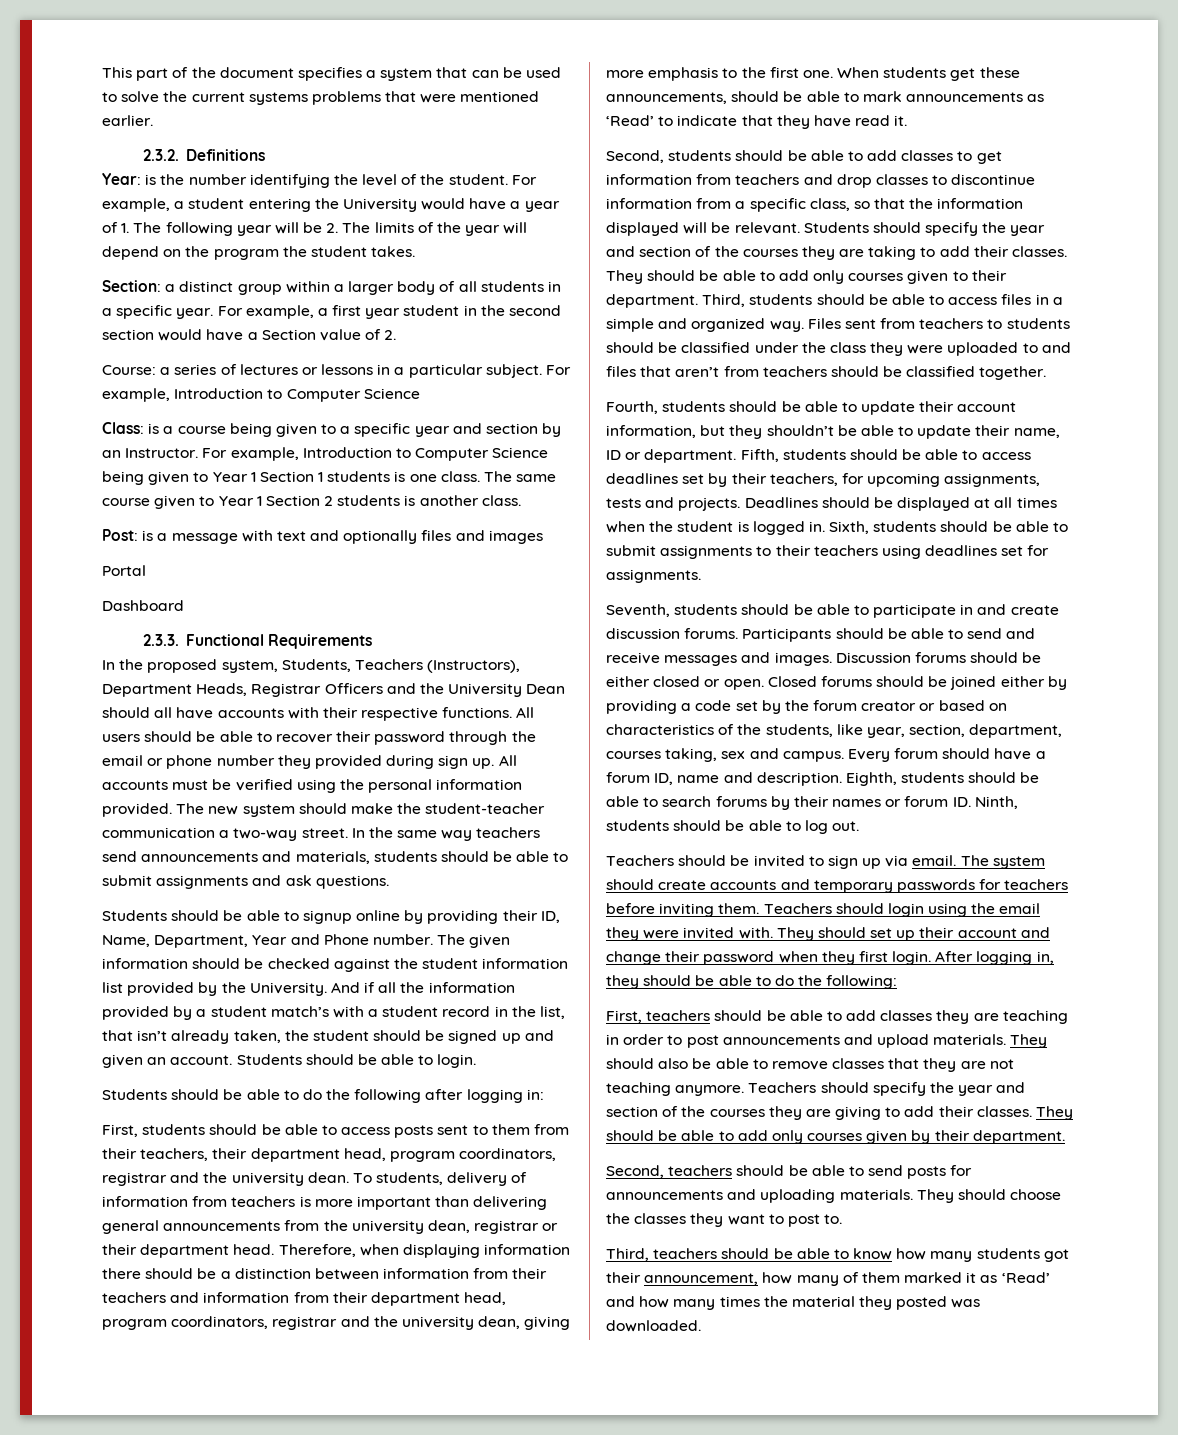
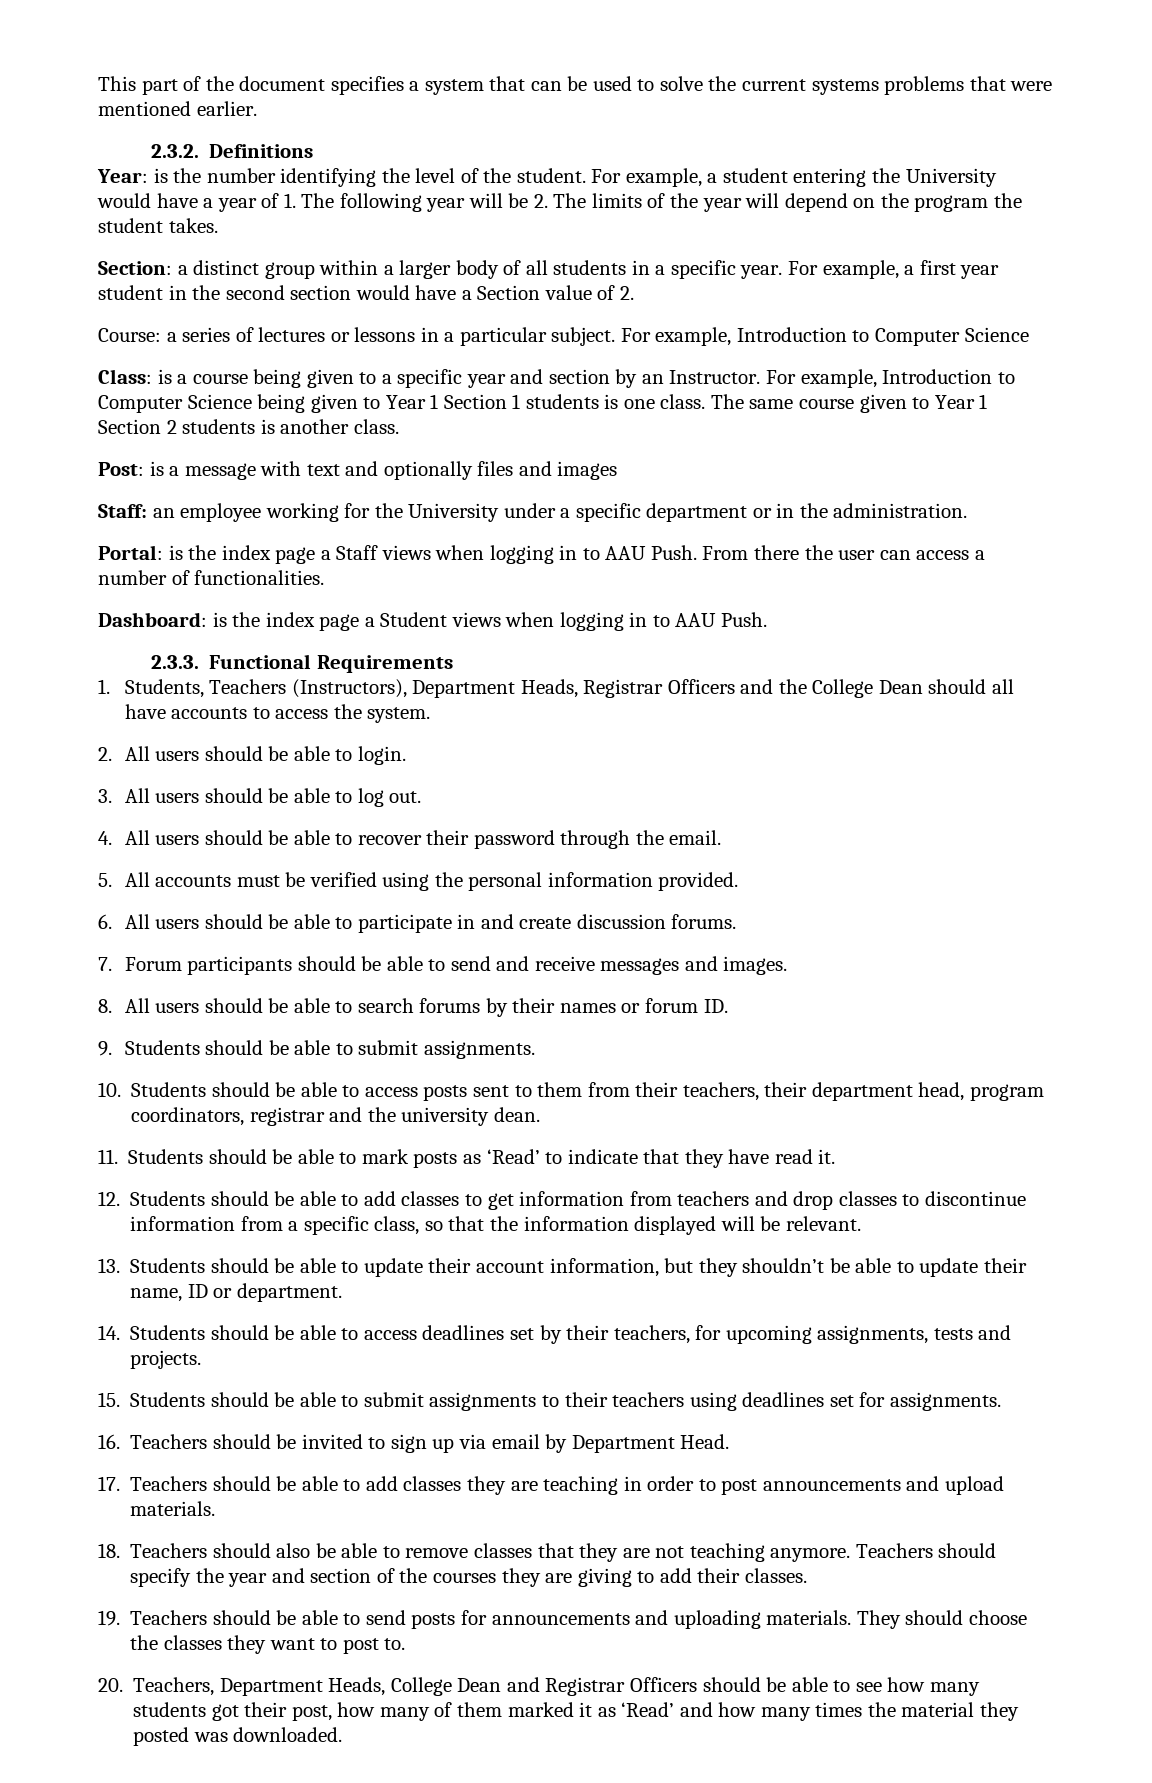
- Portal
- Dashboard
+ Staff: an employee working for the University under a specific department or in the administration.
+ Portal: is the index page a Staff views when logging in to AAU Push. From there the user can access a number of functionalities.
+ Dashboard: is the index page a Student views when logging in to AAU Push.
- In the proposed system, Students, Teachers (Instructors), Department Heads, Registrar Officers and the University Dean should all have accounts with their respective functions. All users should be able to recover their password through the email or phone number they provided during sign up. All accounts must be verified using the personal information provided. The new system should make the student-teacher communication a two-way street. In the same way teachers send announcements and materials, students should be able to submit assignments and ask questions.
- Students should be able to signup online by providing their ID, Name, Department, Year and Phone number. The given information should be checked against the student information list provided by the University. And if all the information provided by a student match’s with a student record in the list, that isn’t already taken, the student should be signed up and given an account. Students should be able to login.
- Students should be able to do the following after logging in:
- First, students should be able to access posts sent to them from their teachers, their department head, program coordinators, registrar and the university dean. To students, delivery of information from teachers is more important than delivering general announcements from the university dean, registrar or their department head. Therefore, when displaying information there should be a distinction between information from their teachers and information from their department head, program coordinators, registrar and the university dean, giving more emphasis to the first one. When students get these announcements, should be able to mark announcements as ‘Read’ to indicate that they have read it.
+ 1. Students, Teachers (Instructors), Department Heads, Registrar Officers and the College Dean should all have accounts to access the system.
+ 2. All users should be able to login.
+ 3. All users should be able to log out.
+ 4. All users should be able to recover their password through the email.
+ 5. All accounts must be verified using the personal information provided.
+ 6. All users should be able to participate in and create discussion forums.
+ 7. Forum participants should be able to send and receive messages and images.
+ 8. All users should be able to search forums by their names or forum ID.
+ 9. Students should be able to submit assignments.
+ 10. Students should be able to access posts sent to them from their teachers, their department head, program coordinators, registrar and the university dean.
+ 11. Students should be able to mark posts as ‘Read’ to indicate that they have read it.
- Second, students should be able to add classes to get information from teachers and drop classes to discontinue information from a specific class, so that the information displayed will be relevant. Students should specify the year and section of the courses they are taking to add their classes. They should be able to add only courses given to their department. Third, students should be able to access files in a simple and organized way. Files sent from teachers to students should be classified under the class they were uploaded to and files that aren’t from teachers should be classified together.
- Fourth, students should be able to update their account information, but they shouldn’t be able to update their name, ID or department. Fifth, students should be able to access deadlines set by their teachers, for upcoming assignments, tests and projects. Deadlines should be displayed at all times when the student is logged in. Sixth, students should be able to submit assignments to their teachers using deadlines set for assignments.
+ 12. Students should be able to add classes to get information from teachers and drop classes to discontinue information from a specific class, so that the information displayed will be relevant.
+ 13. Students should be able to update their account information, but they shouldn’t be able to update their name, ID or department.
+ 14. Students should be able to access deadlines set by their teachers, for upcoming assignments, tests and projects.
+ 15. Students should be able to submit assignments to their teachers using deadlines set for assignments.
- Seventh, students should be able to participate in and create discussion forums. Participants should be able to send and receive messages and images. Discussion forums should be either closed or open. Closed forums should be joined either by providing a code set by the forum creator or based on characteristics of the students, like year, section, department, courses taking, sex and campus. Every forum should have a forum ID, name and description. Eighth, students should be able to search forums by their names or forum ID. Ninth, students should be able to log out.
- Teachers should be invited to sign up via email. The system should create accounts and temporary passwords for teachers before inviting them. Teachers should login using the email they were invited with. They should set up their account and change their password when they first login. After logging in, they should be able to do the following:
- First, teachers should be able to add classes they are teaching in order to post announcements and upload materials. They should also be able to remove classes that they are not teaching anymore.
+ 16. Teachers should be invited to sign up via email by Department Head.
+ 17. Teachers should be able to add classes they are teaching in order to post announcements and upload materials.
+ 18. Teachers should also be able to remove classes that they are not teaching anymore.
- Teachers should specify the year and section of the courses they are giving to add their classes. They should be able to add only courses given by their department.
- Second, teachers should be able to send posts for announcements and uploading materials.
+ Teachers should specify the year and section of the courses they are giving to add their classes.
+ 19. Teachers should be able to send posts for announcements and uploading materials.
- Third, teachers should be able to know how many students got their announcement, how many of them marked it as ‘Read’ and how many times the material they posted was downloaded.
+ 20. Teachers, Department Heads, College Dean and Registrar Officers should be able to see how many students got their post, how many of them marked it as ‘Read’ and how many times the material they posted was downloaded.

